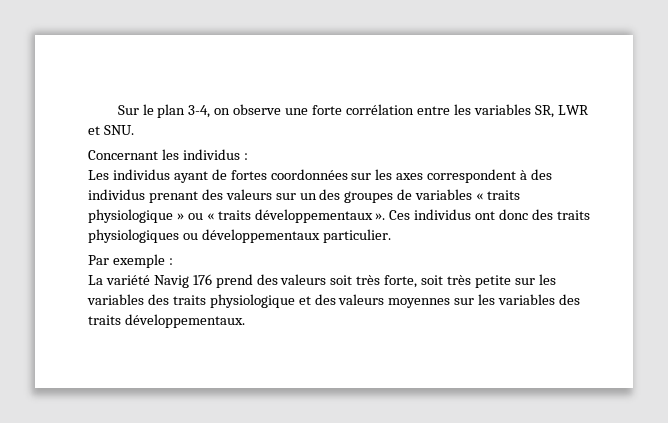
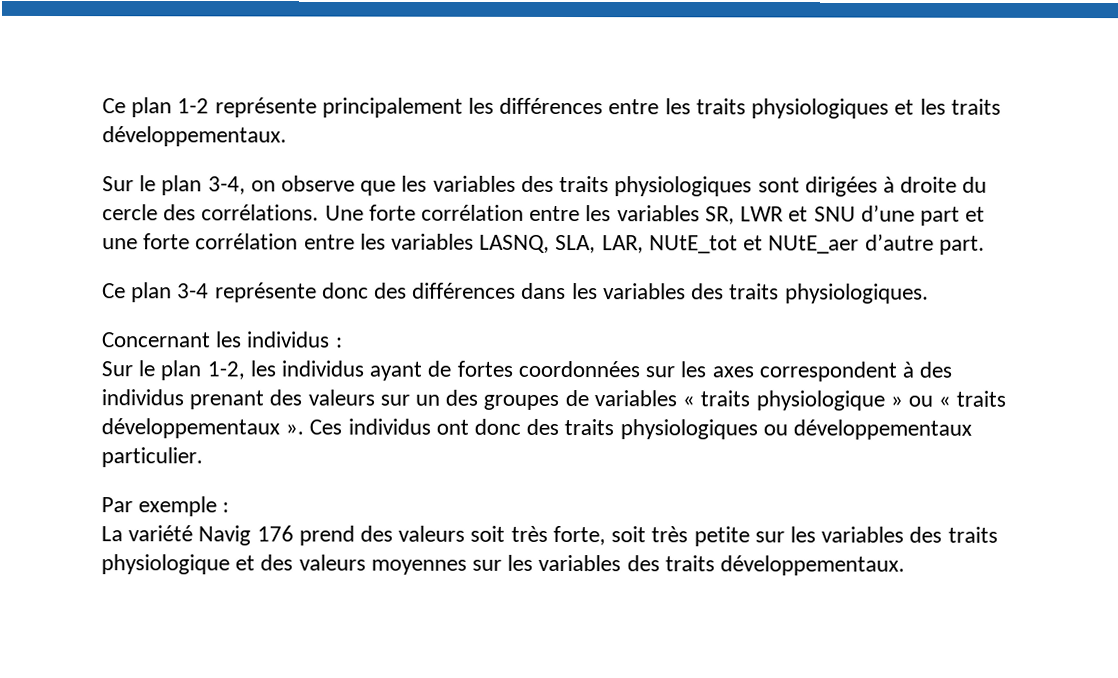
+ Ce plan 1-2 représente principalement les différences entre les traits physiologiques et les traits développementaux.
- Sur le plan 3-4, on observe une forte corrélation entre les variables SR, LWR et SNU.
+ Sur le plan 3-4, on observe que les variables des traits physiologiques sont dirigées à droite du cercle des corrélations. Une forte corrélation entre les variables SR, LWR et SNU d’une part et une forte corrélation entre les variables LASNQ, SLA, LAR, NUtE_tot et NUtE_aer d’autre part.
+ Ce plan 3-4 représente donc des différences dans les variables des traits physiologiques.
- Les individus ayant de fortes coordonnées sur les axes correspondent à des individus prenant des valeurs sur un des groupes de variables « traits physiologique » ou « traits développementaux ».
+ Sur le plan 1-2, les individus ayant de fortes coordonnées sur les axes correspondent à des individus prenant des valeurs sur un des groupes de variables « traits physiologique » ou « traits développementaux ».

